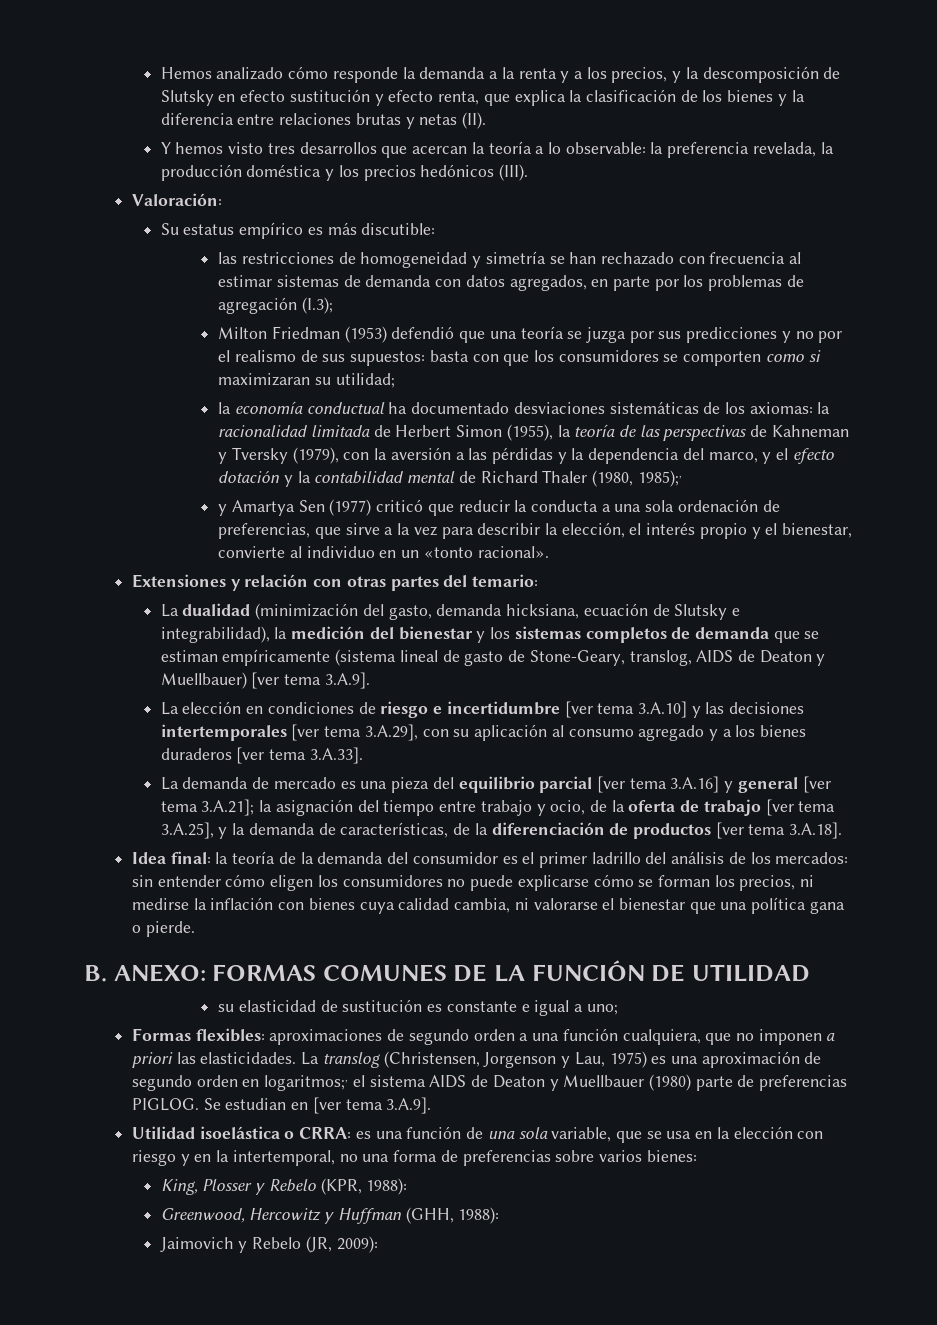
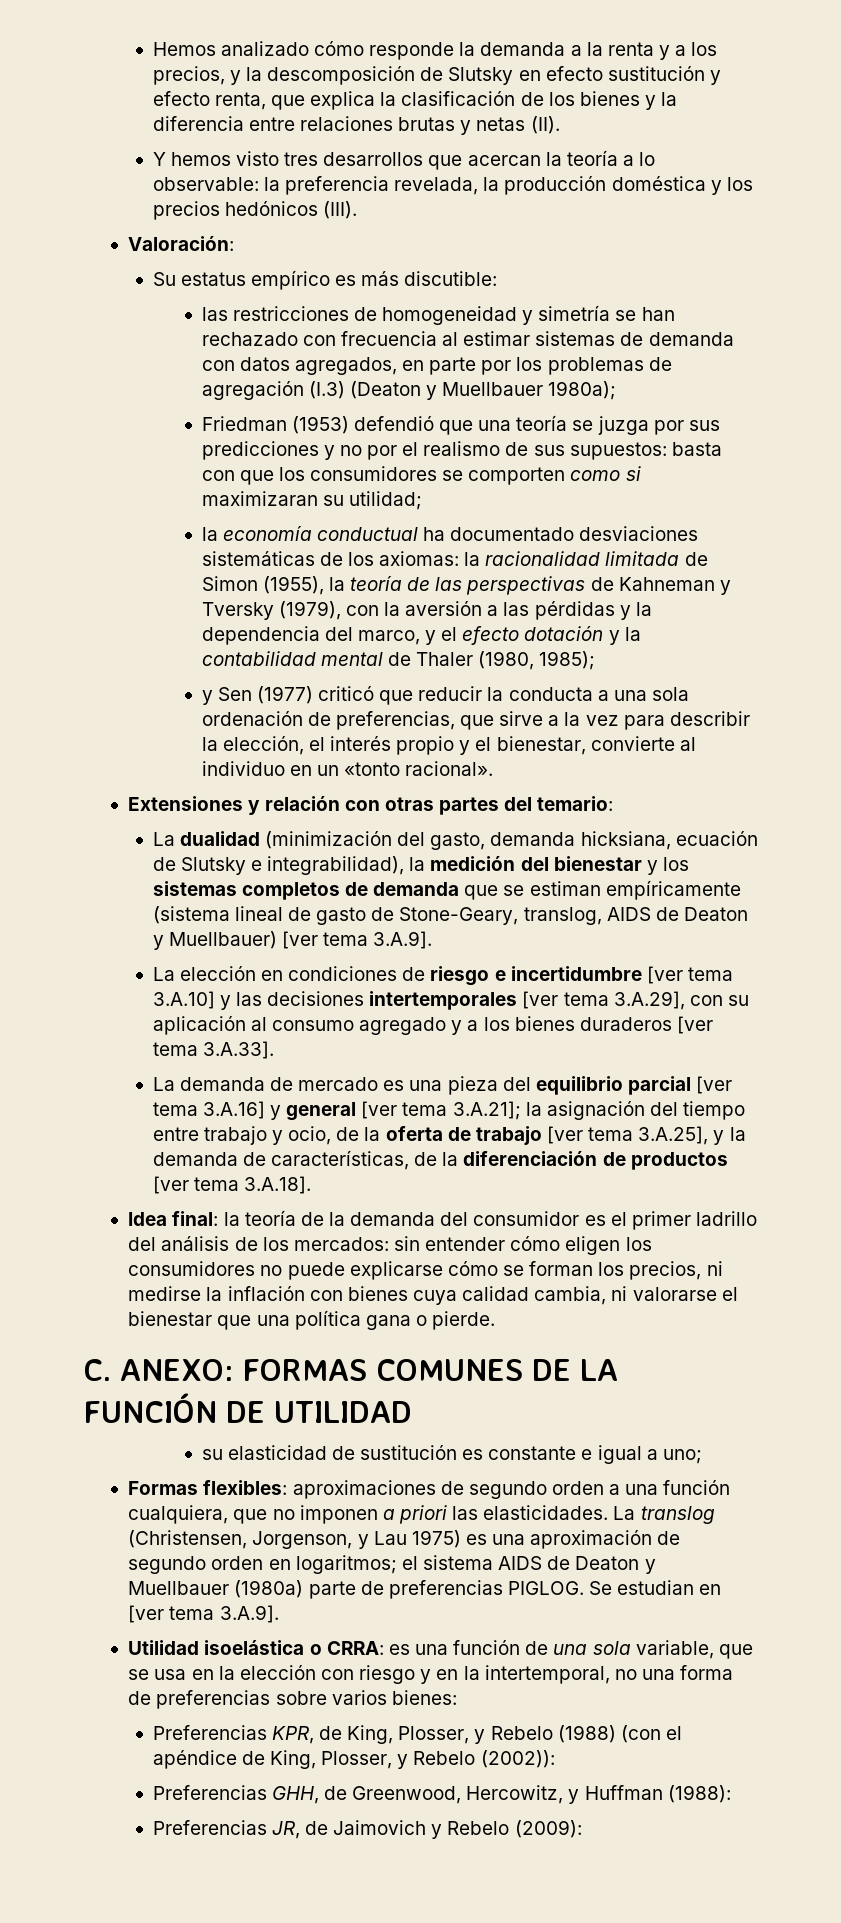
- las restricciones de homogeneidad y simetría se han rechazado con frecuencia al estimar sistemas de demanda con datos agregados, en parte por los problemas de agregación (I.3);
- Milton Friedman (1953) defendió que una teoría se juzga por sus predicciones y no por el realismo de sus supuestos: basta con que los consumidores se comporten como si maximizaran su utilidad;
+ las restricciones de homogeneidad y simetría se han rechazado con frecuencia al estimar sistemas de demanda con datos agregados, en parte por los problemas de agregación (I.3) (Deaton y Muellbauer 1980a);
+ Friedman (1953) defendió que una teoría se juzga por sus predicciones y no por el realismo de sus supuestos: basta con que los consumidores se comporten como si maximizaran su utilidad;
- la racionalidad limitada de Herbert Simon (1955), la teoría de las perspectivas de Kahneman y Tversky (1979), con la aversión a las pérdidas y la dependencia del marco, y el efecto dotación y la contabilidad mental de Richard Thaler (1980, 1985);,
- y Amartya Sen (1977) criticó que reducir la conducta a una sola ordenación de preferencias, que sirve a la vez para describir la elección, el interés propio y el bienestar, convierte al individuo en un «tonto racional».
+ la racionalidad limitada de Simon (1955), la teoría de las perspectivas de Kahneman y Tversky (1979), con la aversión a las pérdidas y la dependencia del marco, y el efecto dotación y la contabilidad mental de Thaler (1980, 1985);
+ y Sen (1977) criticó que reducir la conducta a una sola ordenación de preferencias, que sirve a la vez para describir la elección, el interés propio y el bienestar, convierte al individuo en un «tonto racional».
- B. ANEXO: FORMAS COMUNES DE LA FUNCIÓN DE UTILIDAD
+ C. ANEXO: FORMAS COMUNES DE LA FUNCIÓN DE UTILIDAD
- La translog (Christensen, Jorgenson y Lau, 1975) es una aproximación de segundo orden en logaritmos;, el sistema AIDS de Deaton y Muellbauer (1980) parte de preferencias PIGLOG.
+ La translog (Christensen, Jorgenson, y Lau 1975) es una aproximación de segundo orden en logaritmos; el sistema AIDS de Deaton y Muellbauer (1980a) parte de preferencias PIGLOG.
- King, Plosser y Rebelo (KPR, 1988):
- Greenwood, Hercowitz y Huffman (GHH, 1988):
- Jaimovich y Rebelo (JR, 2009):
+ Preferencias KPR, de King, Plosser, y Rebelo (1988) (con el apéndice de King, Plosser, y Rebelo (2002)):
+ Preferencias GHH, de Greenwood, Hercowitz, y Huffman (1988):
+ Preferencias JR, de Jaimovich y Rebelo (2009):

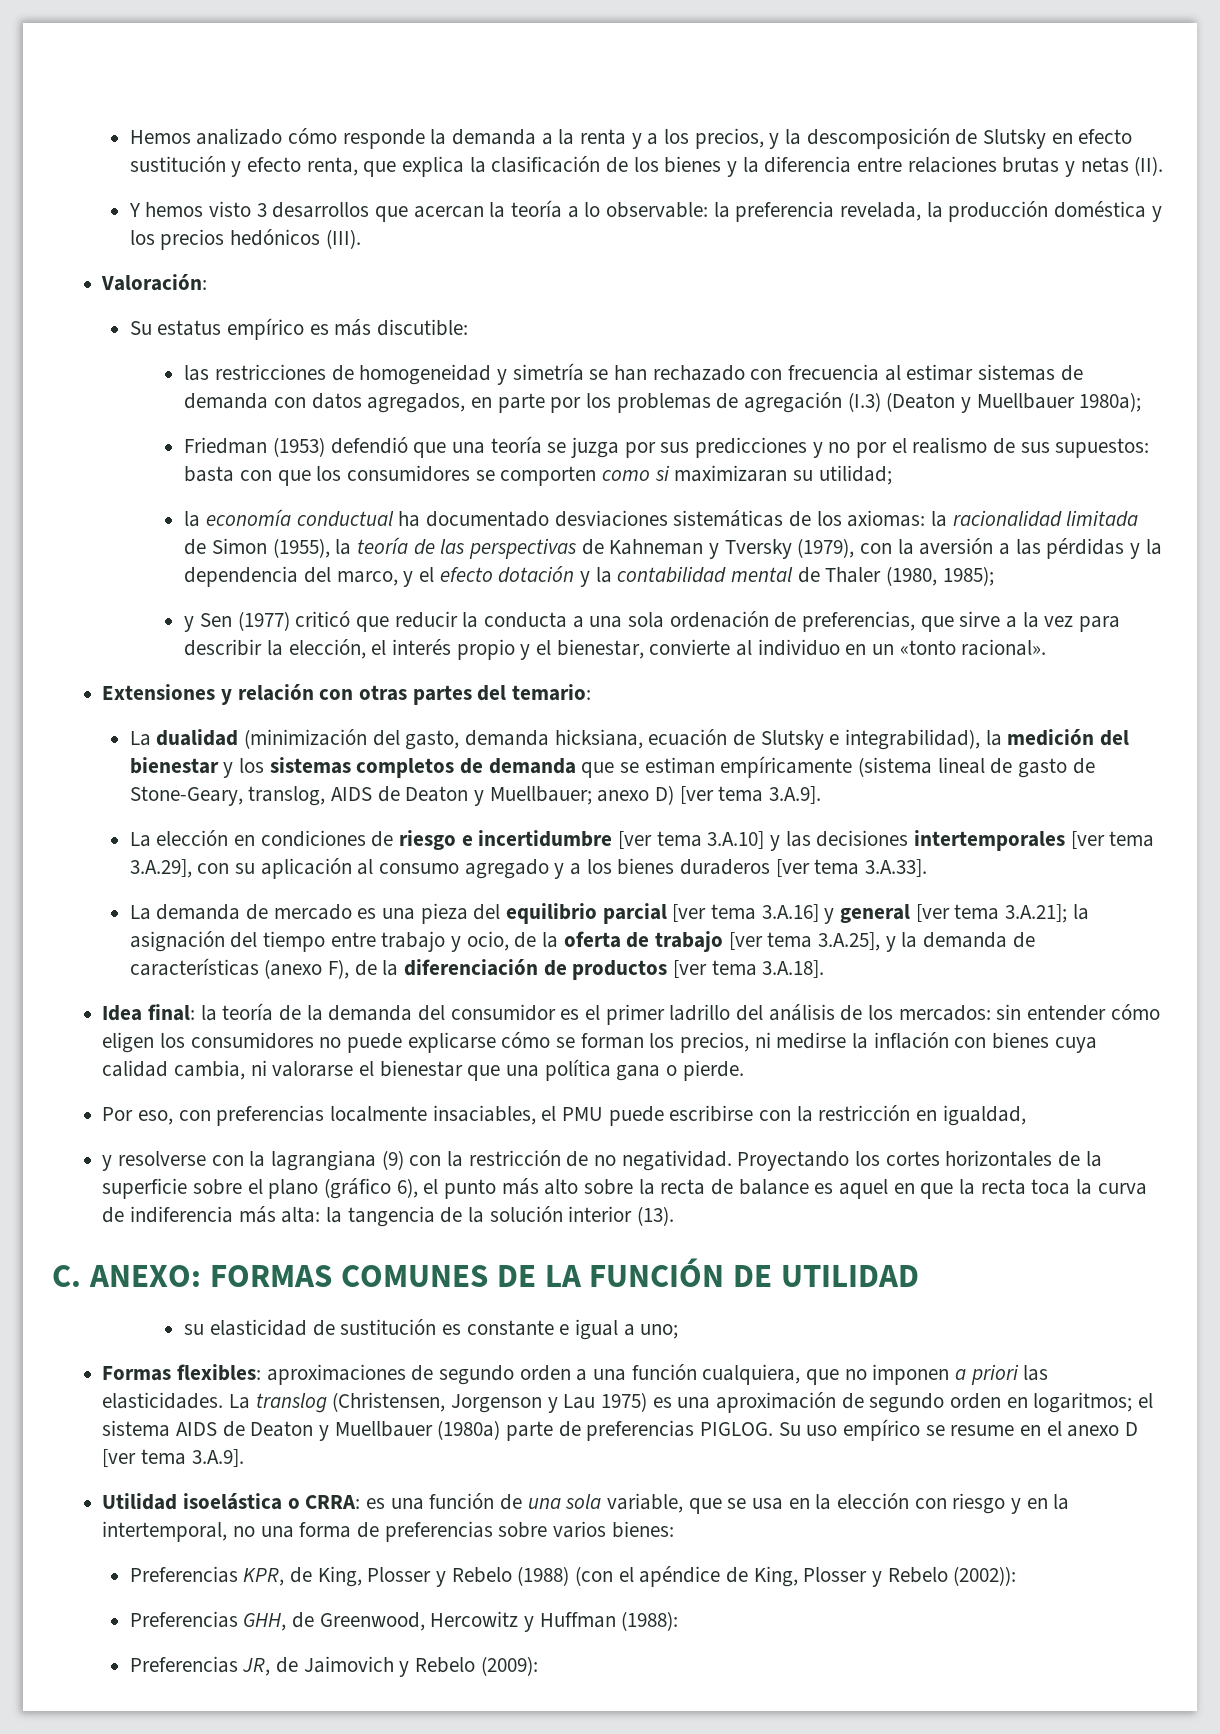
- Y hemos visto tres desarrollos que acercan la teoría a lo observable: la preferencia revelada, la producción doméstica y los precios hedónicos (III).
+ Y hemos visto 3 desarrollos que acercan la teoría a lo observable: la preferencia revelada, la producción doméstica y los precios hedónicos (III).
- La dualidad (minimización del gasto, demanda hicksiana, ecuación de Slutsky e integrabilidad), la medición del bienestar y los sistemas completos de demanda que se estiman empíricamente (sistema lineal de gasto de Stone-Geary, translog, AIDS de Deaton y Muellbauer) [ver tema 3.A.9].
+ La dualidad (minimización del gasto, demanda hicksiana, ecuación de Slutsky e integrabilidad), la medición del bienestar y los sistemas completos de demanda que se estiman empíricamente (sistema lineal de gasto de Stone-Geary, translog, AIDS de Deaton y Muellbauer; anexo D) [ver tema 3.A.9].
- La demanda de mercado es una pieza del equilibrio parcial [ver tema 3.A.16] y general [ver tema 3.A.21]; la asignación del tiempo entre trabajo y ocio, de la oferta de trabajo [ver tema 3.A.25], y la demanda de características, de la diferenciación de productos [ver tema 3.A.18].
+ La demanda de mercado es una pieza del equilibrio parcial [ver tema 3.A.16] y general [ver tema 3.A.21]; la asignación del tiempo entre trabajo y ocio, de la oferta de trabajo [ver tema 3.A.25], y la demanda de características (anexo F), de la diferenciación de productos [ver tema 3.A.18].
+ Por eso, con preferencias localmente insaciables, el PMU puede escribirse con la restricción en igualdad,
+ y resolverse con la lagrangiana (9) con la restricción de no negatividad. Proyectando los cortes horizontales de la superficie sobre el plano (gráfico 6), el punto más alto sobre la recta de balance es aquel en que la recta toca la curva de indiferencia más alta: la tangencia de la solución interior (13).
- La translog (Christensen, Jorgenson, y Lau 1975) es una aproximación de segundo orden en logaritmos; el sistema AIDS de Deaton y Muellbauer (1980a) parte de preferencias PIGLOG.
+ La translog (Christensen, Jorgenson y Lau 1975) es una aproximación de segundo orden en logaritmos; el sistema AIDS de Deaton y Muellbauer (1980a) parte de preferencias PIGLOG.
- Se estudian en [ver tema 3.A.9].
+ Su uso empírico se resume en el anexo D [ver tema 3.A.9].
- Preferencias KPR, de King, Plosser, y Rebelo (1988) (con el apéndice de King, Plosser, y Rebelo (2002)):
+ Preferencias KPR, de King, Plosser y Rebelo (1988) (con el apéndice de King, Plosser y Rebelo (2002)):
- Preferencias GHH, de Greenwood, Hercowitz, y Huffman (1988):
+ Preferencias GHH, de Greenwood, Hercowitz y Huffman (1988):

